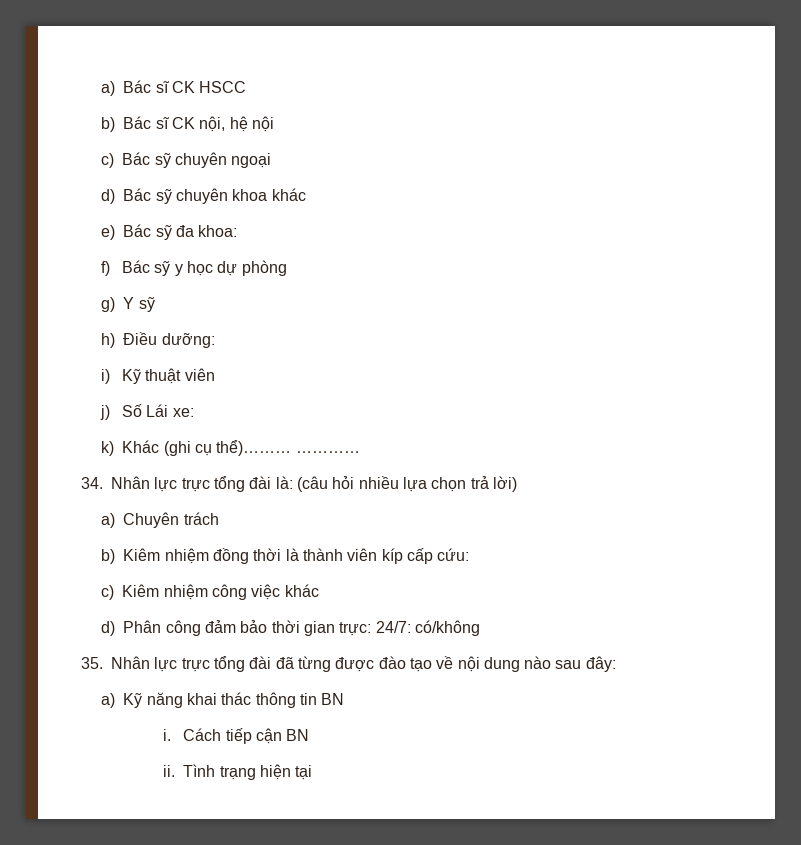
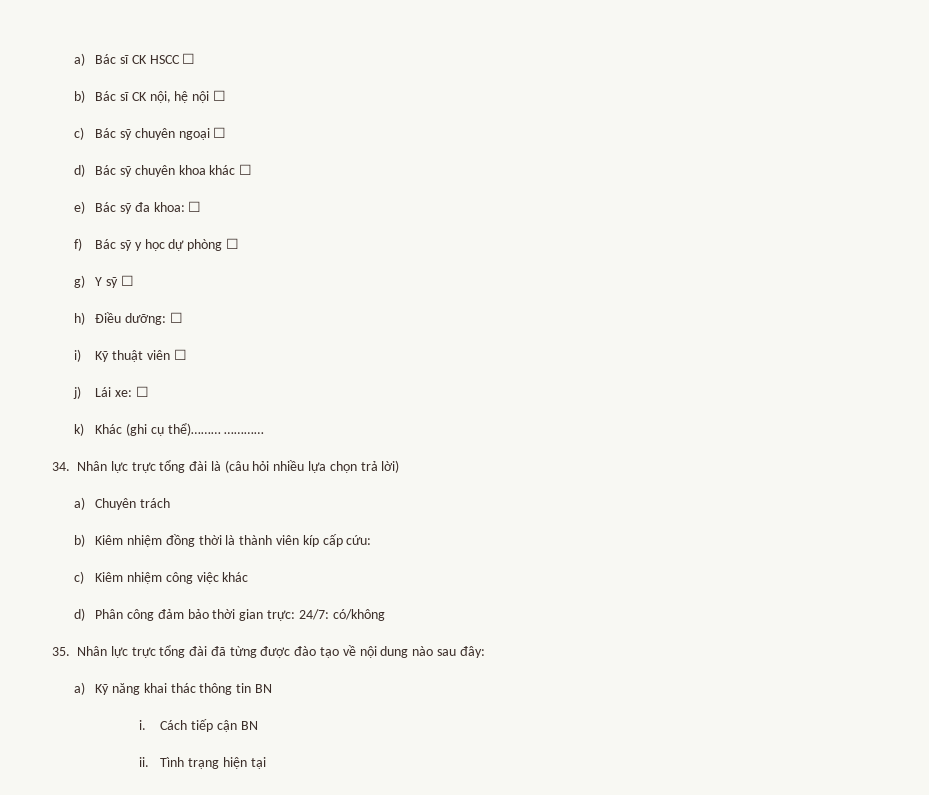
- a) Bác sĩ CK HSCC
+ a) Bác sĩ CK HSCC ☐
- b) Bác sĩ CK nội, hệ nội
+ b) Bác sĩ CK nội, hệ nội ☐
- c) Bác sỹ chuyên ngoại
+ c) Bác sỹ chuyên ngoại ☐
- d) Bác sỹ chuyên khoa khác
+ d) Bác sỹ chuyên khoa khác ☐
- e) Bác sỹ đa khoa:
+ e) Bác sỹ đa khoa: ☐
- f) Bác sỹ y học dự phòng
+ f) Bác sỹ y học dự phòng ☐
- g) Y sỹ
+ g) Y sỹ ☐
- h) Điều dưỡng:
+ h) Điều dưỡng: ☐
- i) Kỹ thuật viên
+ i) Kỹ thuật viên ☐
- j) Số Lái xe:
+ j) Lái xe: ☐
- 34. Nhân lực trực tổng đài là: (câu hỏi nhiều lựa chọn trả lời)
+ 34. Nhân lực trực tổng đài là (câu hỏi nhiều lựa chọn trả lời)

